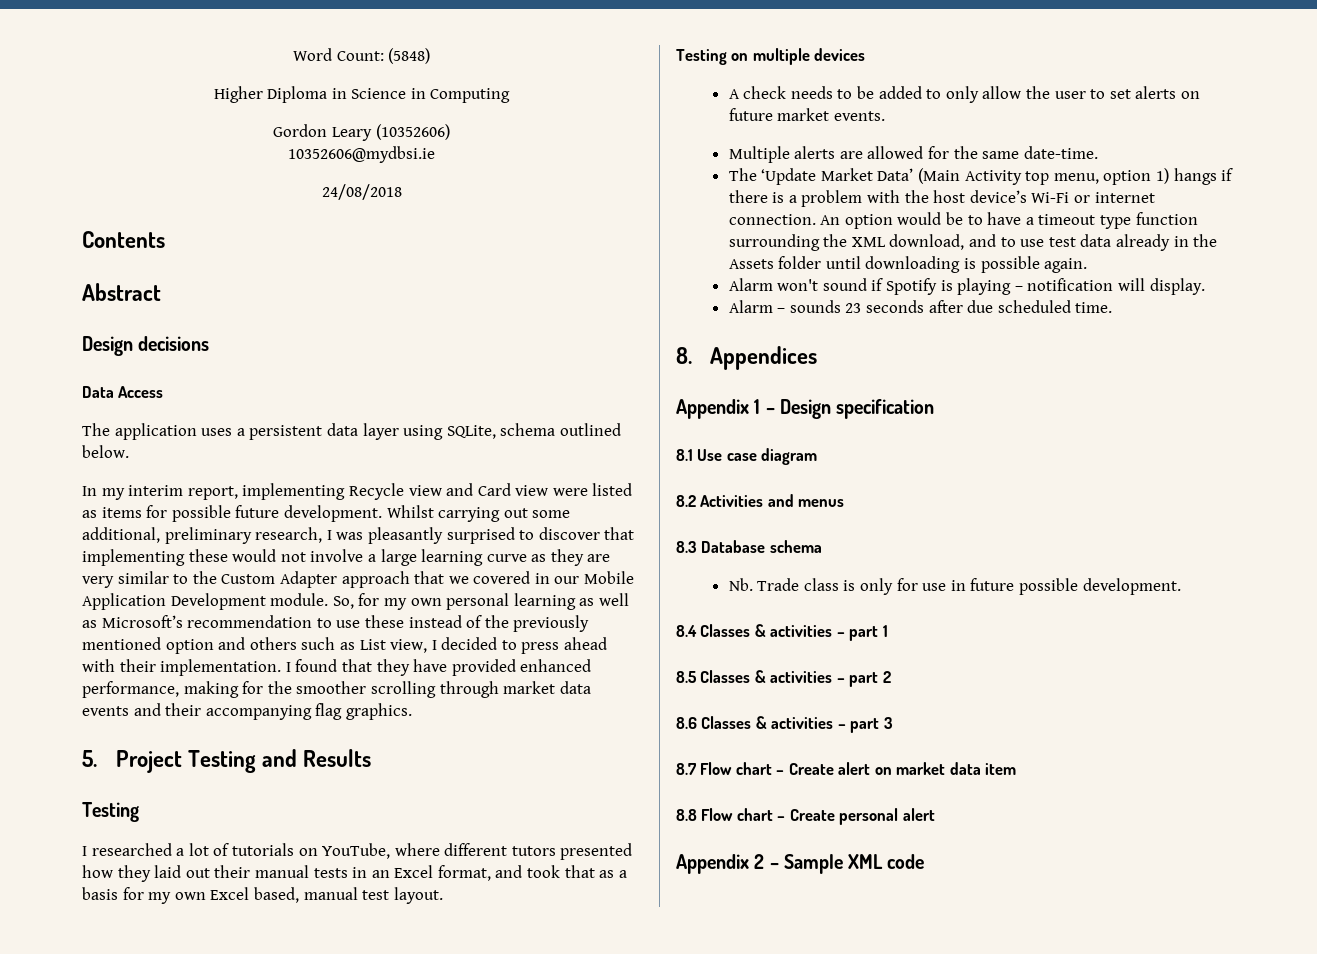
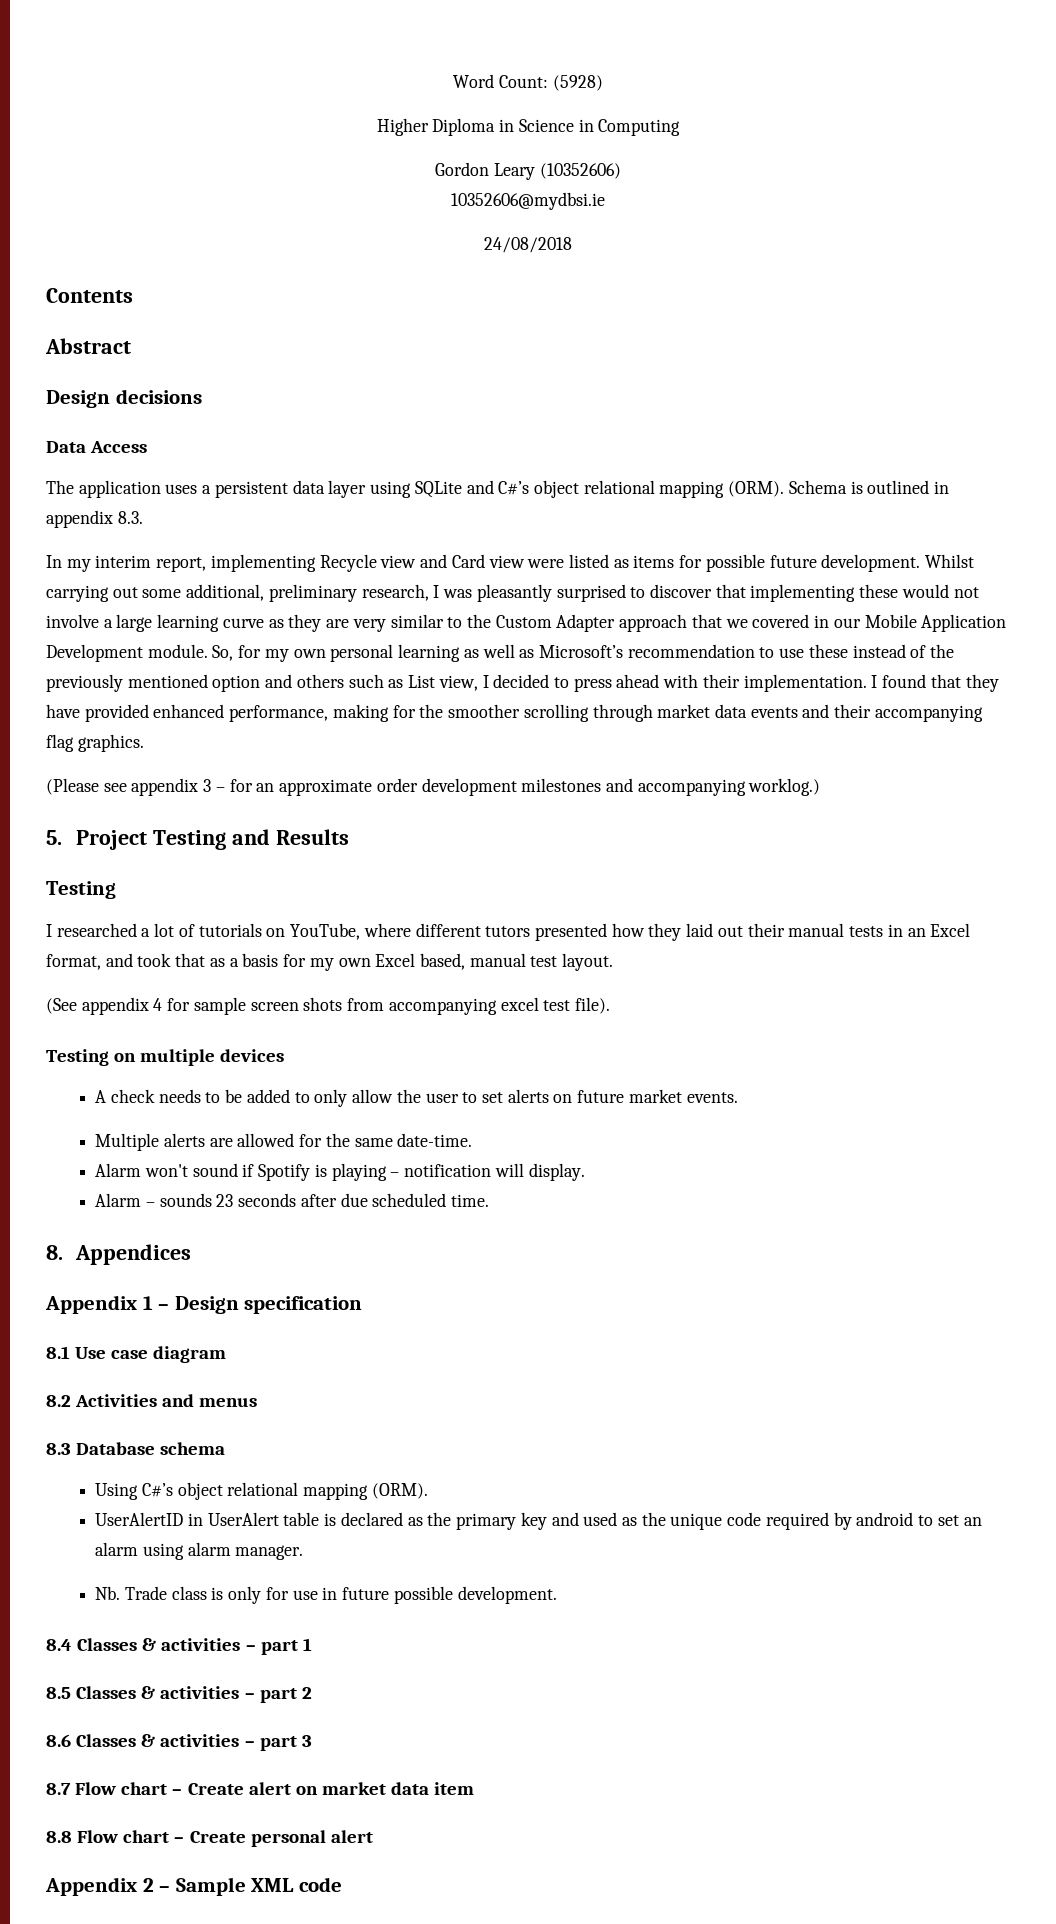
- Word Count: (5848)
+ Word Count: (5928)
- The application uses a persistent data layer using SQLite, schema outlined below.
+ The application uses a persistent data layer using SQLite and C#’s object relational mapping (ORM). Schema is outlined in appendix 8.3.
+ (Please see appendix 3 – for an approximate order development milestones and accompanying worklog.)
+ (See appendix 4 for sample screen shots from accompanying excel test file).
- The ‘Update Market Data’ (Main Activity top menu, option 1) hangs if there is a problem with the host device’s Wi-Fi or internet connection. An option would be to have a timeout type function surrounding the XML download, and to use test data already in the Assets folder until downloading is possible again.
+ Using C#’s object relational mapping (ORM).
+ UserAlertID in UserAlert table is declared as the primary key and used as the unique code required by android to set an alarm using alarm manager.

